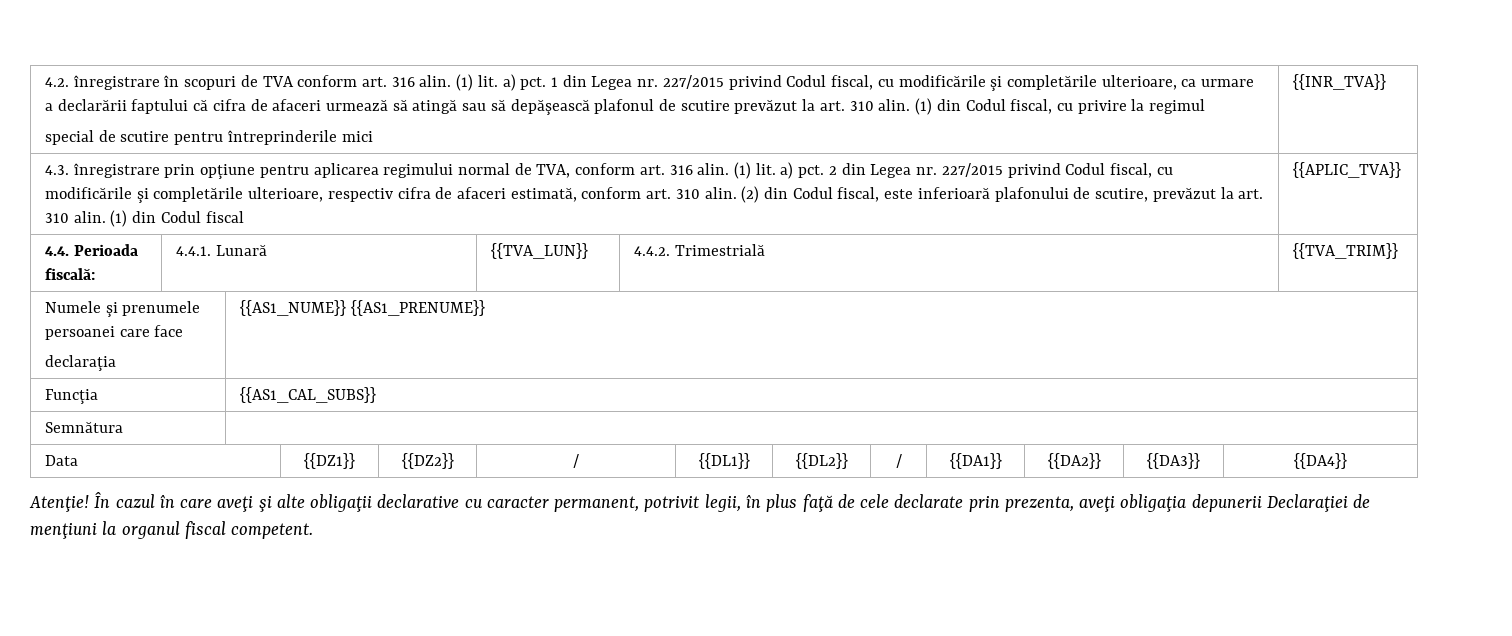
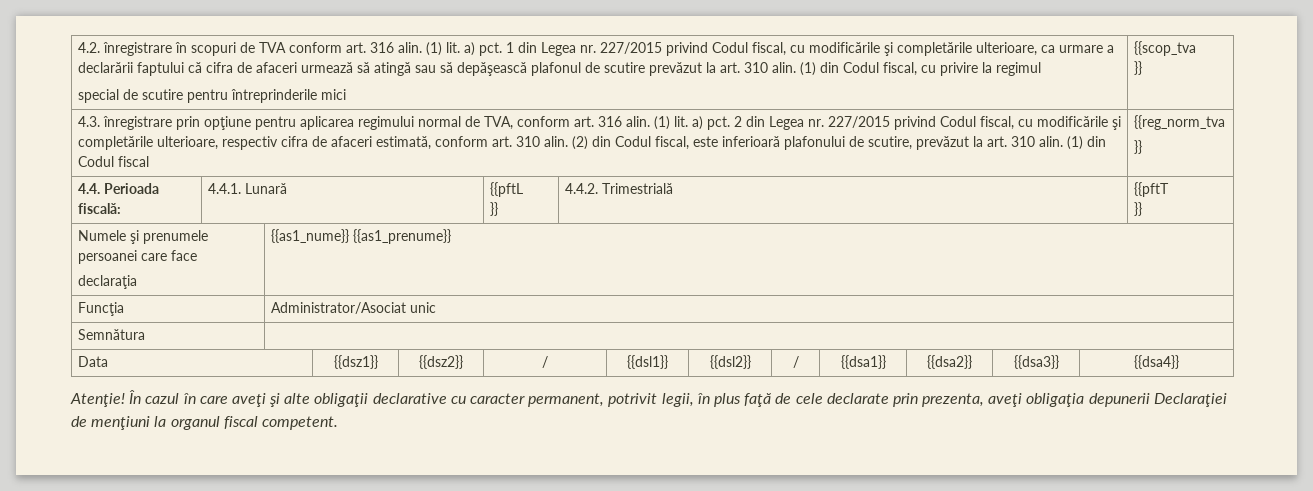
- {{INR_TVA}}
+ {{scop_tva
+ }}
- {{APLIC_TVA}}
+ {{reg_norm_tva
+ }}
- 4.4. Perioada fiscală: | 4.4.1. Lunară | {{TVA_LUN}} | 4.4.2. Trimestrială | {{TVA_TRIM}}
+ 4.4. Perioada fiscală: | 4.4.1. Lunară | {{pftL
+ }} | 4.4.2. Trimestrială | {{pftT
+ }}
  Numele şi prenumele persoanei care face
- declaraţia | {{AS1_NUME}} {{AS1_PRENUME}}
+ declaraţia | {{as1_nume}} {{as1_prenume}}
- Funcţia | {{AS1_CAL_SUBS}}
+ Funcţia | Administrator/Asociat unic
- Data | {{DZ1}} | {{DZ2}} | / | {{DL1}} | {{DL2}} | / | {{DA1}} | {{DA2}} | {{DA3}} | {{DA4}}
+ Data | {{dsz1}} | {{dsz2}} | / | {{dsl1}} | {{dsl2}} | / | {{dsa1}} | {{dsa2}} | {{dsa3}} | {{dsa4}}

